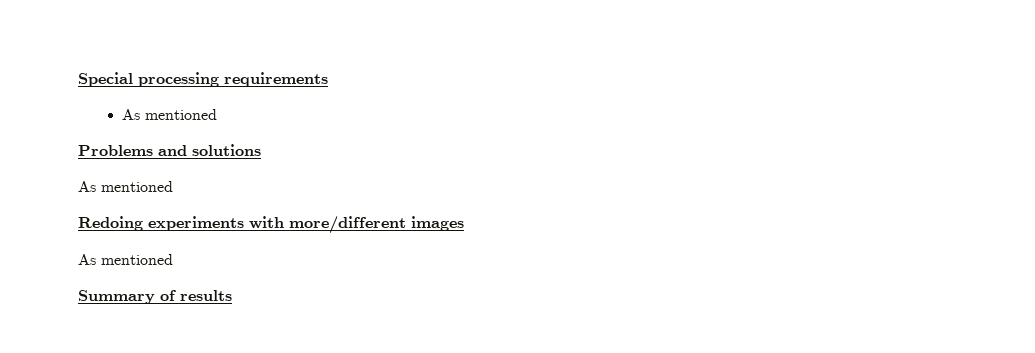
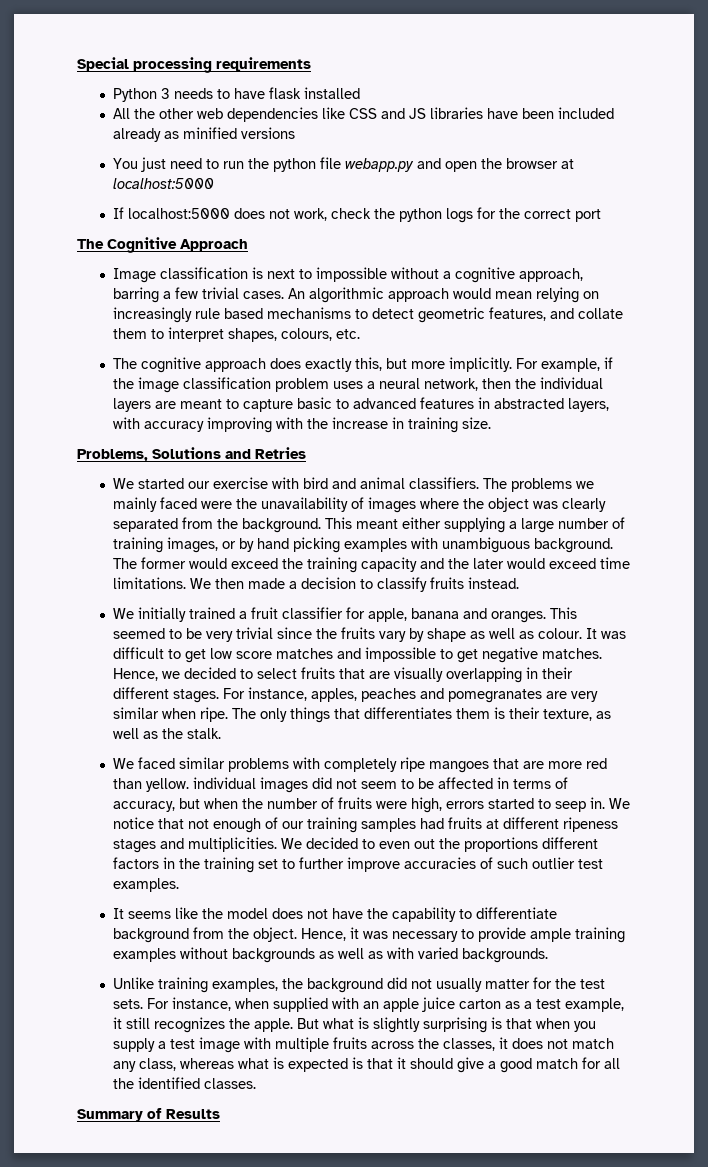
  Special processing requirements
- As mentioned
- Problems and solutions
- As mentioned
- Redoing experiments with more/different images
- As mentioned
+ Python 3 needs to have flask installed
+ All the other web dependencies like CSS and JS libraries have been included already as minified versions
+ You just need to run the python file webapp.py and open the browser at localhost:5000
+ If localhost:5000 does not work, check the python logs for the correct port
+ The Cognitive Approach
+ Image classification is next to impossible without a cognitive approach, barring a few trivial cases. An algorithmic approach would mean relying on increasingly rule based mechanisms to detect geometric features, and collate them to interpret shapes, colours, etc.
+ The cognitive approach does exactly this, but more implicitly. For example, if the image classification problem uses a neural network, then the individual layers are meant to capture basic to advanced features in abstracted layers, with accuracy improving with the increase in training size.
+ Problems, Solutions and Retries
+ We started our exercise with bird and animal classifiers. The problems we mainly faced were the unavailability of images where the object was clearly separated from the background. This meant either supplying a large number of training images, or by hand picking examples with unambiguous background. The former would exceed the training capacity and the later would exceed time limitations. We then made a decision to classify fruits instead.
+ We initially trained a fruit classifier for apple, banana and oranges. This seemed to be very trivial since the fruits vary by shape as well as colour. It was difficult to get low score matches and impossible to get negative matches. Hence, we decided to select fruits that are visually overlapping in their different stages. For instance, apples, peaches and pomegranates are very similar when ripe. The only things that differentiates them is their texture, as well as the stalk.
+ We faced similar problems with completely ripe mangoes that are more red than yellow. individual images did not seem to be affected in terms of accuracy, but when the number of fruits were high, errors started to seep in. We notice that not enough of our training samples had fruits at different ripeness stages and multiplicities. We decided to even out the proportions different factors in the training set to further improve accuracies of such outlier test examples.
+ It seems like the model does not have the capability to differentiate background from the object. Hence, it was necessary to provide ample training examples without backgrounds as well as with varied backgrounds.
+ Unlike training examples, the background did not usually matter for the test sets. For instance, when supplied with an apple juice carton as a test example, it still recognizes the apple. But what is slightly surprising is that when you supply a test image with multiple fruits across the classes, it does not match any class, whereas what is expected is that it should give a good match for all the identified classes.
- Summary of results
+ Summary of Results

